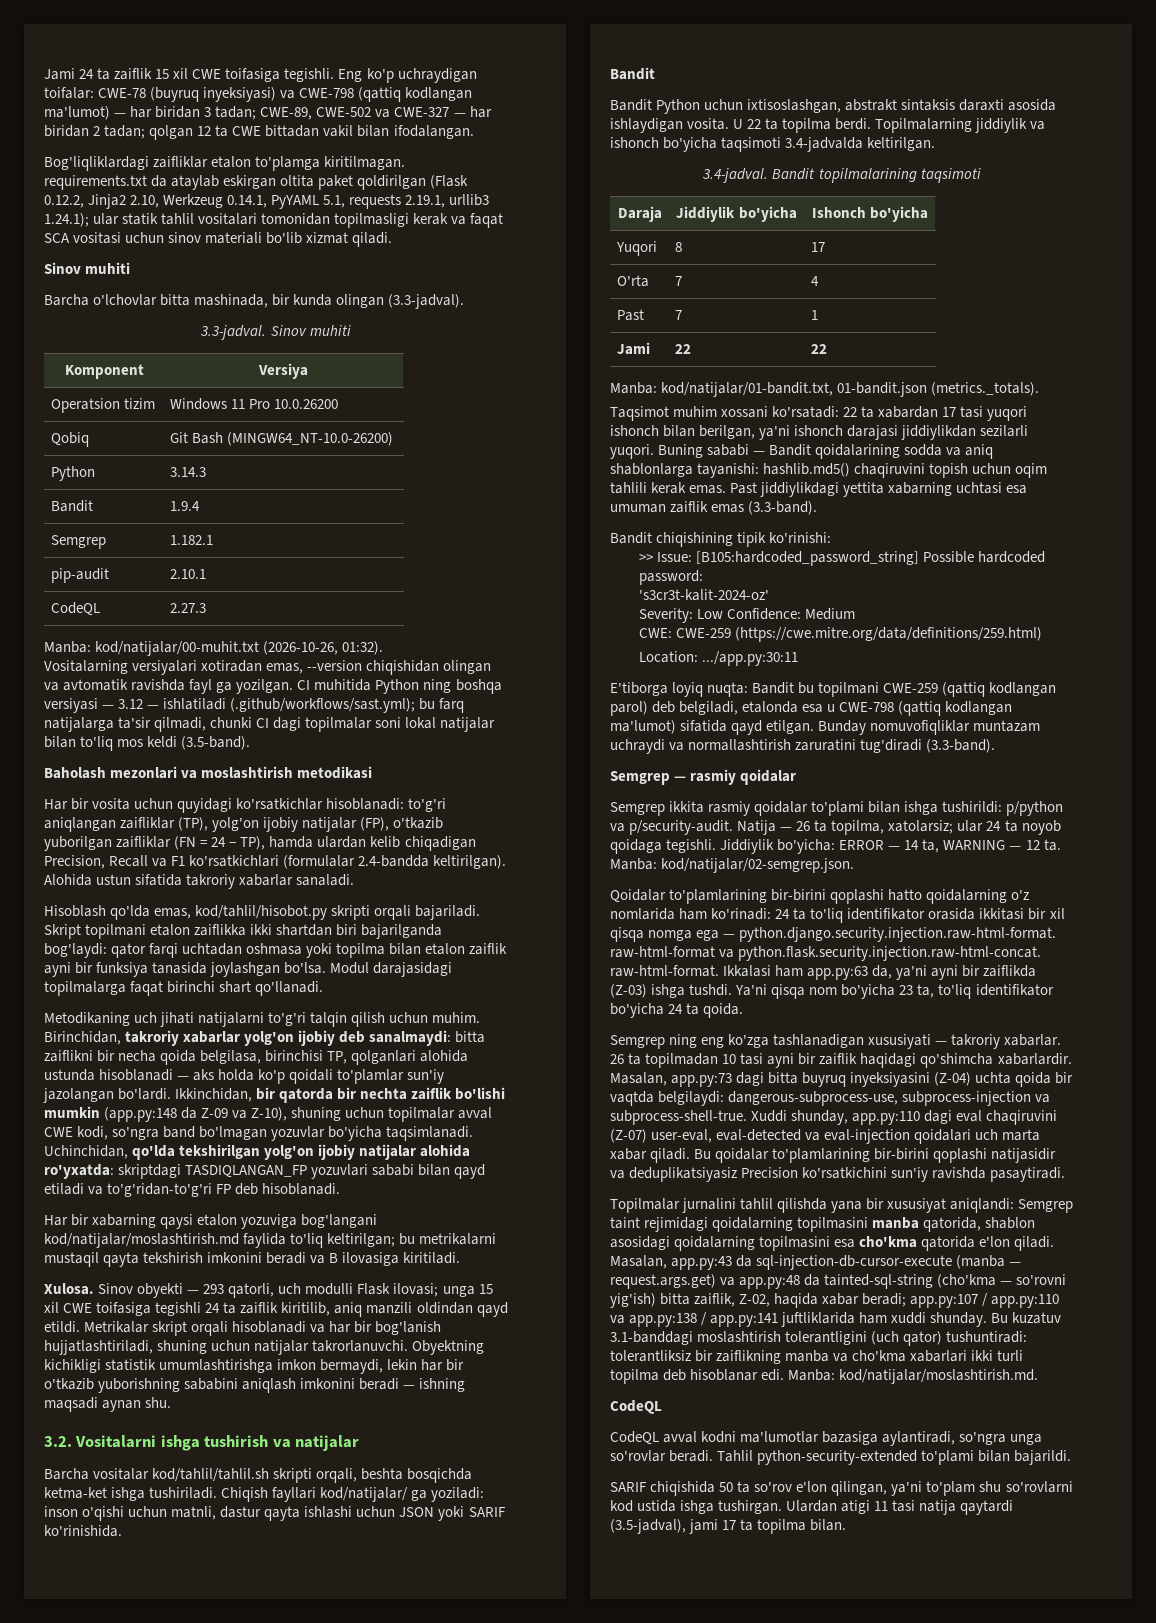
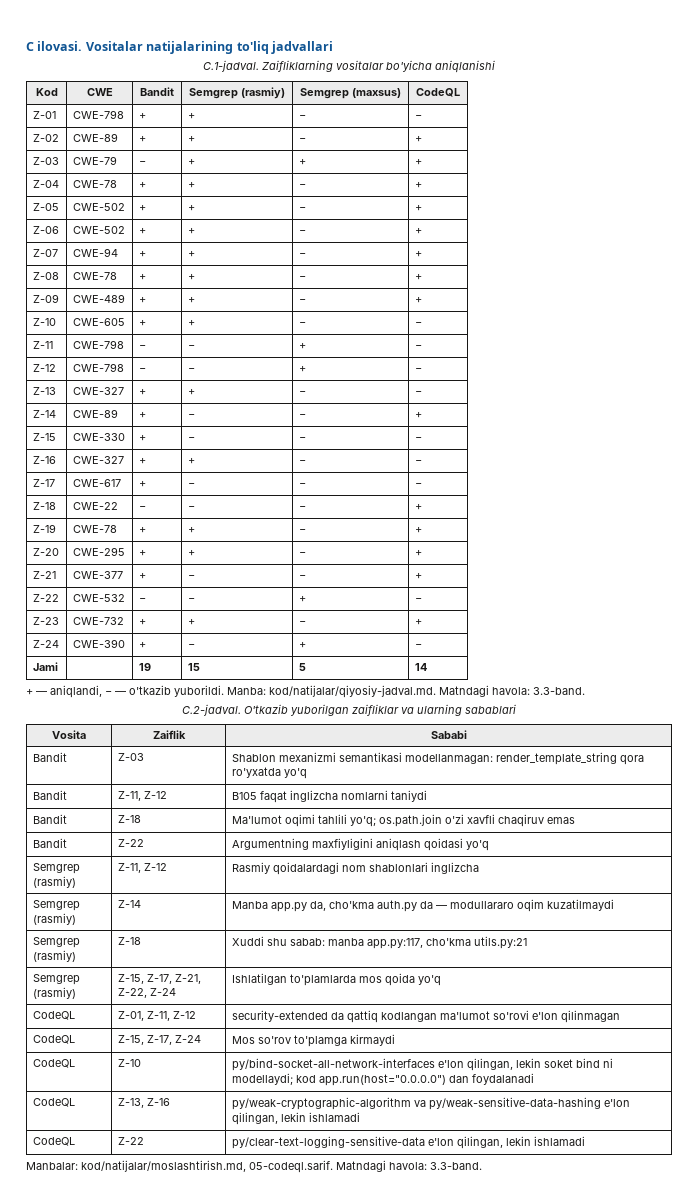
- Jami 24 ta zaiflik 15 xil CWE toifasiga tegishli. Eng ko'p uchraydigan toifalar: CWE-78 (buyruq inyeksiyasi) va CWE-798 (qattiq kodlangan ma'lumot) — har biridan 3 tadan; CWE-89, CWE-502 va CWE-327 — har biridan 2 tadan; qolgan 12 ta CWE bittadan vakil bilan ifodalangan.
- Bog'liqliklardagi zaifliklar etalon to'plamga kiritilmagan. requirements.txt da ataylab eskirgan oltita paket qoldirilgan (Flask 0.12.2, Jinja2 2.10, Werkzeug 0.14.1, PyYAML 5.1, requests 2.19.1, urllib3 1.24.1); ular statik tahlil vositalari tomonidan topilmasligi kerak va faqat SCA vositasi uchun sinov materiali bo'lib xizmat qiladi.
- Sinov muhiti
- Barcha o'lchovlar bitta mashinada, bir kunda olingan (3.3-jadval).
- 3.3-jadval. Sinov muhiti
- Komponent | Versiya
- Operatsion tizim | Windows 11 Pro 10.0.26200
- Qobiq | Git Bash (MINGW64_NT-10.0-26200)
- Python | 3.14.3
- Bandit | 1.9.4
- Semgrep | 1.182.1
- pip-audit | 2.10.1
- CodeQL | 2.27.3
- Manba: kod/natijalar/00-muhit.txt (2026-10-26, 01:32).
- Vositalarning versiyalari xotiradan emas, --version chiqishidan olingan va avtomatik ravishda fayl ga yozilgan. CI muhitida Python ning boshqa versiyasi — 3.12 — ishlatiladi (.github/workflows/sast.yml); bu farq natijalarga ta'sir qilmadi, chunki CI dagi topilmalar soni lokal natijalar bilan to'liq mos keldi (3.5-band).
- Baholash mezonlari va moslashtirish metodikasi
- Har bir vosita uchun quyidagi ko'rsatkichlar hisoblanadi: to'g'ri aniqlangan zaifliklar (TP), yolg'on ijobiy natijalar (FP), o'tkazib yuborilgan zaifliklar (FN = 24 − TP), hamda ulardan kelib chiqadigan Precision, Recall va F1 ko'rsatkichlari (formulalar 2.4-bandda keltirilgan). Alohida ustun sifatida takroriy xabarlar sanaladi.
- Hisoblash qo'lda emas, kod/tahlil/hisobot.py skripti orqali bajariladi. Skript topilmani etalon zaiflikka ikki shartdan biri bajarilganda bog'laydi: qator farqi uchtadan oshmasa yoki topilma bilan etalon zaiflik ayni bir funksiya tanasida joylashgan bo'lsa. Modul darajasidagi topilmalarga faqat birinchi shart qo'llanadi.
- Metodikaning uch jihati natijalarni to'g'ri talqin qilish uchun muhim. Birinchidan, takroriy xabarlar yolg'on ijobiy deb sanalmaydi: bitta zaiflikni bir necha qoida belgilasa, birinchisi TP, qolganlari alohida ustunda hisoblanadi — aks holda ko'p qoidali to'plamlar sun'iy jazolangan bo'lardi. Ikkinchidan, bir qatorda bir nechta zaiflik bo'lishi mumkin (app.py:148 da Z-09 va Z-10), shuning uchun topilmalar avval CWE kodi, so'ngra band bo'lmagan yozuvlar bo'yicha taqsimlanadi. Uchinchidan, qo'lda tekshirilgan yolg'on ijobiy natijalar alohida ro'yxatda: skriptdagi TASDIQLANGAN_FP yozuvlari sababi bilan qayd etiladi va to'g'ridan-to'g'ri FP deb hisoblanadi.
- Har bir xabarning qaysi etalon yozuviga bog'langani kod/natijalar/moslashtirish.md faylida to'liq keltirilgan; bu metrikalarni mustaqil qayta tekshirish imkonini beradi va B ilovasiga kiritiladi.
- Xulosa. Sinov obyekti — 293 qatorli, uch modulli Flask ilovasi; unga 15 xil CWE toifasiga tegishli 24 ta zaiflik kiritilib, aniq manzili oldindan qayd etildi. Metrikalar skript orqali hisoblanadi va har bir bog'lanish hujjatlashtiriladi, shuning uchun natijalar takrorlanuvchi. Obyektning kichikligi statistik umumlashtirishga imkon bermaydi, lekin har bir o'tkazib yuborishning sababini aniqlash imkonini beradi — ishning maqsadi aynan shu.
- 3.2. Vositalarni ishga tushirish va natijalar
- Barcha vositalar kod/tahlil/tahlil.sh skripti orqali, beshta bosqichda ketma-ket ishga tushiriladi. Chiqish fayllari kod/natijalar/ ga yoziladi: inson o'qishi uchun matnli, dastur qayta ishlashi uchun JSON yoki SARIF ko'rinishida.
- Bandit
- Bandit Python uchun ixtisoslashgan, abstrakt sintaksis daraxti asosida ishlaydigan vosita. U 22 ta topilma berdi. Topilmalarning jiddiylik va ishonch bo'yicha taqsimoti 3.4-jadvalda keltirilgan.
- 3.4-jadval. Bandit topilmalarining taqsimoti
- Daraja | Jiddiylik bo'yicha | Ishonch bo'yicha
- Yuqori | 8 | 17
- O'rta | 7 | 4
- Past | 7 | 1
- Jami | 22 | 22
- Manba: kod/natijalar/01-bandit.txt, 01-bandit.json (metrics._totals).
- Taqsimot muhim xossani ko'rsatadi: 22 ta xabardan 17 tasi yuqori ishonch bilan berilgan, ya'ni ishonch darajasi jiddiylikdan sezilarli yuqori. Buning sababi — Bandit qoidalarining sodda va aniq shablonlarga tayanishi: hashlib.md5() chaqiruvini topish uchun oqim tahlili kerak emas. Past jiddiylikdagi yettita xabarning uchtasi esa umuman zaiflik emas (3.3-band).
- Bandit chiqishining tipik ko'rinishi:
- >> Issue: [B105:hardcoded_password_string] Possible hardcoded password:
- 's3cr3t-kalit-2024-oz'
- Severity: Low Confidence: Medium
- CWE: CWE-259 (https://cwe.mitre.org/data/definitions/259.html)
- Location: .../app.py:30:11
- E'tiborga loyiq nuqta: Bandit bu topilmani CWE-259 (qattiq kodlangan parol) deb belgiladi, etalonda esa u CWE-798 (qattiq kodlangan ma'lumot) sifatida qayd etilgan. Bunday nomuvofiqliklar muntazam uchraydi va normallashtirish zaruratini tug'diradi (3.3-band).
- Semgrep — rasmiy qoidalar
- Semgrep ikkita rasmiy qoidalar to'plami bilan ishga tushirildi: p/python va p/security-audit. Natija — 26 ta topilma, xatolarsiz; ular 24 ta noyob qoidaga tegishli. Jiddiylik bo'yicha: ERROR — 14 ta, WARNING — 12 ta. Manba: kod/natijalar/02-semgrep.json.
- Qoidalar to'plamlarining bir-birini qoplashi hatto qoidalarning o'z nomlarida ham ko'rinadi: 24 ta to'liq identifikator orasida ikkitasi bir xil qisqa nomga ega — python.django.security.injection.raw-html-format. raw-html-format va python.flask.security.injection.raw-html-concat. raw-html-format. Ikkalasi ham app.py:63 da, ya'ni ayni bir zaiflikda (Z-03) ishga tushdi. Ya'ni qisqa nom bo'yicha 23 ta, to'liq identifikator bo'yicha 24 ta qoida.
- Semgrep ning eng ko'zga tashlanadigan xususiyati — takroriy xabarlar. 26 ta topilmadan 10 tasi ayni bir zaiflik haqidagi qo'shimcha xabarlardir. Masalan, app.py:73 dagi bitta buyruq inyeksiyasini (Z-04) uchta qoida bir vaqtda belgilaydi: dangerous-subprocess-use, subprocess-injection va subprocess-shell-true. Xuddi shunday, app.py:110 dagi eval chaqiruvini (Z-07) user-eval, eval-detected va eval-injection qoidalari uch marta xabar qiladi. Bu qoidalar to'plamlarining bir-birini qoplashi natijasidir va deduplikatsiyasiz Precision ko'rsatkichini sun'iy ravishda pasaytiradi.
- Topilmalar jurnalini tahlil qilishda yana bir xususiyat aniqlandi: Semgrep taint rejimidagi qoidalarning topilmasini manba qatorida, shablon asosidagi qoidalarning topilmasini esa cho'kma qatorida e'lon qiladi. Masalan, app.py:43 da sql-injection-db-cursor-execute (manba — request.args.get) va app.py:48 da tainted-sql-string (cho'kma — so'rovni yig'ish) bitta zaiflik, Z-02, haqida xabar beradi; app.py:107 / app.py:110 va app.py:138 / app.py:141 juftliklarida ham xuddi shunday. Bu kuzatuv 3.1-banddagi moslashtirish tolerantligini (uch qator) tushuntiradi: tolerantliksiz bir zaiflikning manba va cho'kma xabarlari ikki turli topilma deb hisoblanar edi. Manba: kod/natijalar/moslashtirish.md.
- CodeQL
- CodeQL avval kodni ma'lumotlar bazasiga aylantiradi, so'ngra unga so'rovlar beradi. Tahlil python-security-extended to'plami bilan bajarildi.
- SARIF chiqishida 50 ta so'rov e'lon qilingan, ya'ni to'plam shu so'rovlarni kod ustida ishga tushirgan. Ulardan atigi 11 tasi natija qaytardi (3.5-jadval), jami 17 ta topilma bilan.
+ C ilovasi. Vositalar natijalarining to'liq jadvallari
+ C.1-jadval. Zaifliklarning vositalar bo'yicha aniqlanishi
+ Kod | CWE | Bandit | Semgrep (rasmiy) | Semgrep (maxsus) | CodeQL
+ Z-01 | CWE-798 | + | + | − | −
+ Z-02 | CWE-89 | + | + | − | +
+ Z-03 | CWE-79 | − | + | + | +
+ Z-04 | CWE-78 | + | + | − | +
+ Z-05 | CWE-502 | + | + | − | +
+ Z-06 | CWE-502 | + | + | − | +
+ Z-07 | CWE-94 | + | + | − | +
+ Z-08 | CWE-78 | + | + | − | +
+ Z-09 | CWE-489 | + | + | − | +
+ Z-10 | CWE-605 | + | + | − | −
+ Z-11 | CWE-798 | − | − | + | −
+ Z-12 | CWE-798 | − | − | + | −
+ Z-13 | CWE-327 | + | + | − | −
+ Z-14 | CWE-89 | + | − | − | +
+ Z-15 | CWE-330 | + | − | − | −
+ Z-16 | CWE-327 | + | + | − | −
+ Z-17 | CWE-617 | + | − | − | −
+ Z-18 | CWE-22 | − | − | − | +
+ Z-19 | CWE-78 | + | + | − | +
+ Z-20 | CWE-295 | + | + | − | +
+ Z-21 | CWE-377 | + | − | − | +
+ Z-22 | CWE-532 | − | − | + | −
+ Z-23 | CWE-732 | + | + | − | +
+ Z-24 | CWE-390 | + | − | + | −
+ Jami | | 19 | 15 | 5 | 14
+ + — aniqlandi, − — o'tkazib yuborildi. Manba: kod/natijalar/qiyosiy-jadval.md. Matndagi havola: 3.3-band.
+ C.2-jadval. O'tkazib yuborilgan zaifliklar va ularning sabablari
+ Vosita | Zaiflik | Sababi
+ Bandit | Z-03 | Shablon mexanizmi semantikasi modellanmagan: render_template_string qora ro'yxatda yo'q
+ Bandit | Z-11, Z-12 | B105 faqat inglizcha nomlarni taniydi
+ Bandit | Z-18 | Ma'lumot oqimi tahlili yo'q; os.path.join o'zi xavfli chaqiruv emas
+ Bandit | Z-22 | Argumentning maxfiyligini aniqlash qoidasi yo'q
+ Semgrep (rasmiy) | Z-11, Z-12 | Rasmiy qoidalardagi nom shablonlari inglizcha
+ Semgrep (rasmiy) | Z-14 | Manba app.py da, cho'kma auth.py da — modullararo oqim kuzatilmaydi
+ Semgrep (rasmiy) | Z-18 | Xuddi shu sabab: manba app.py:117, cho'kma utils.py:21
+ Semgrep (rasmiy) | Z-15, Z-17, Z-21, Z-22, Z-24 | Ishlatilgan to'plamlarda mos qoida yo'q
+ CodeQL | Z-01, Z-11, Z-12 | security-extended da qattiq kodlangan ma'lumot so'rovi e'lon qilinmagan
+ CodeQL | Z-15, Z-17, Z-24 | Mos so'rov to'plamga kirmaydi
+ CodeQL | Z-10 | py/bind-socket-all-network-interfaces e'lon qilingan, lekin soket bind ni modellaydi; kod app.run(host="0.0.0.0") dan foydalanadi
+ CodeQL | Z-13, Z-16 | py/weak-cryptographic-algorithm va py/weak-sensitive-data-hashing e'lon qilingan, lekin ishlamadi
+ CodeQL | Z-22 | py/clear-text-logging-sensitive-data e'lon qilingan, lekin ishlamadi
+ Manbalar: kod/natijalar/moslashtirish.md, 05-codeql.sarif. Matndagi havola: 3.3-band.

